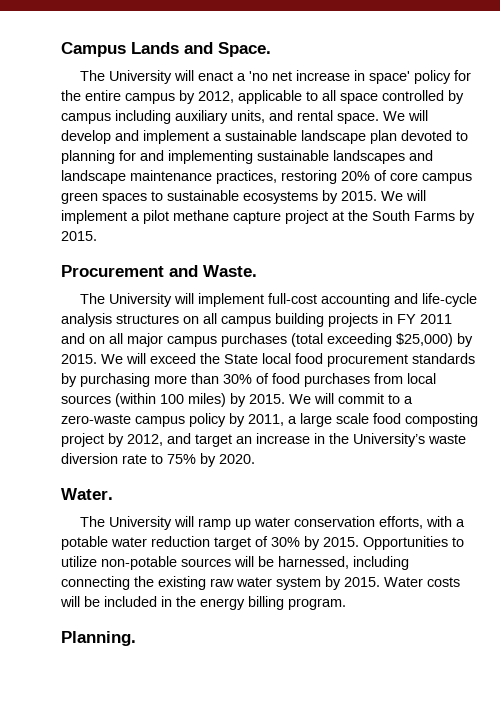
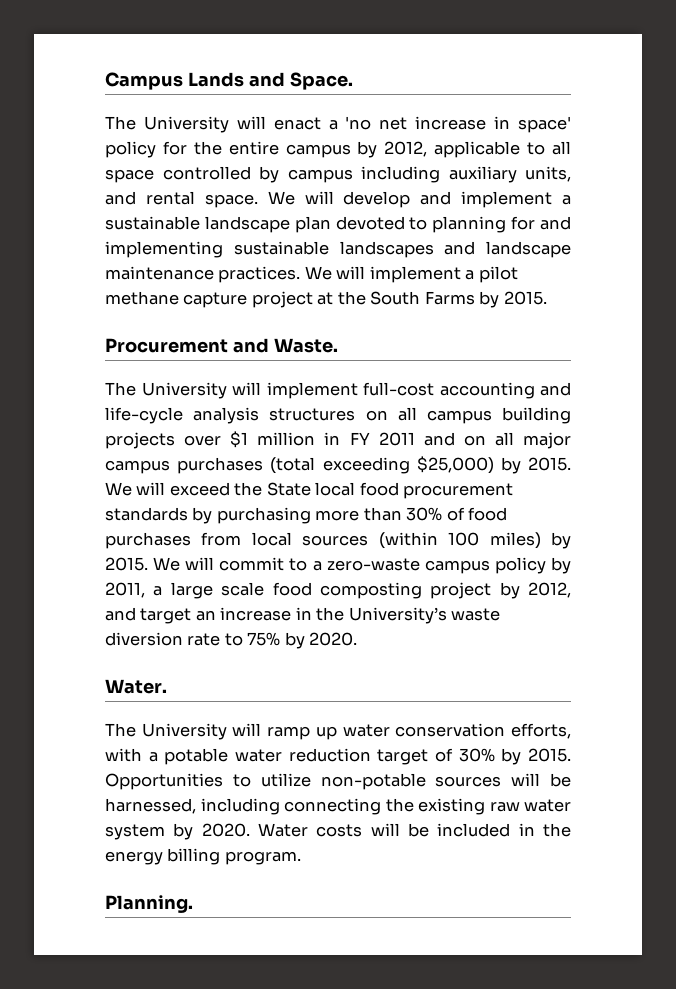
- We will develop and implement a sustainable landscape plan devoted to planning for and implementing sustainable landscapes and landscape maintenance practices, restoring 20% of core campus green spaces to sustainable ecosystems by 2015.
+ We will develop and implement a sustainable landscape plan devoted to planning for and implementing sustainable landscapes and landscape maintenance practices.
- The University will implement full-cost accounting and life-cycle analysis structures on all campus building projects in FY 2011 and on all major campus purchases (total exceeding $25,000) by 2015.
+ The University will implement full-cost accounting and life-cycle analysis structures on all campus building projects over $1 million in FY 2011 and on all major campus purchases (total exceeding $25,000) by 2015.
- Opportunities to utilize non-potable sources will be harnessed, including connecting the existing raw water system by 2015.
+ Opportunities to utilize non-potable sources will be harnessed, including connecting the existing raw water system by 2020.

